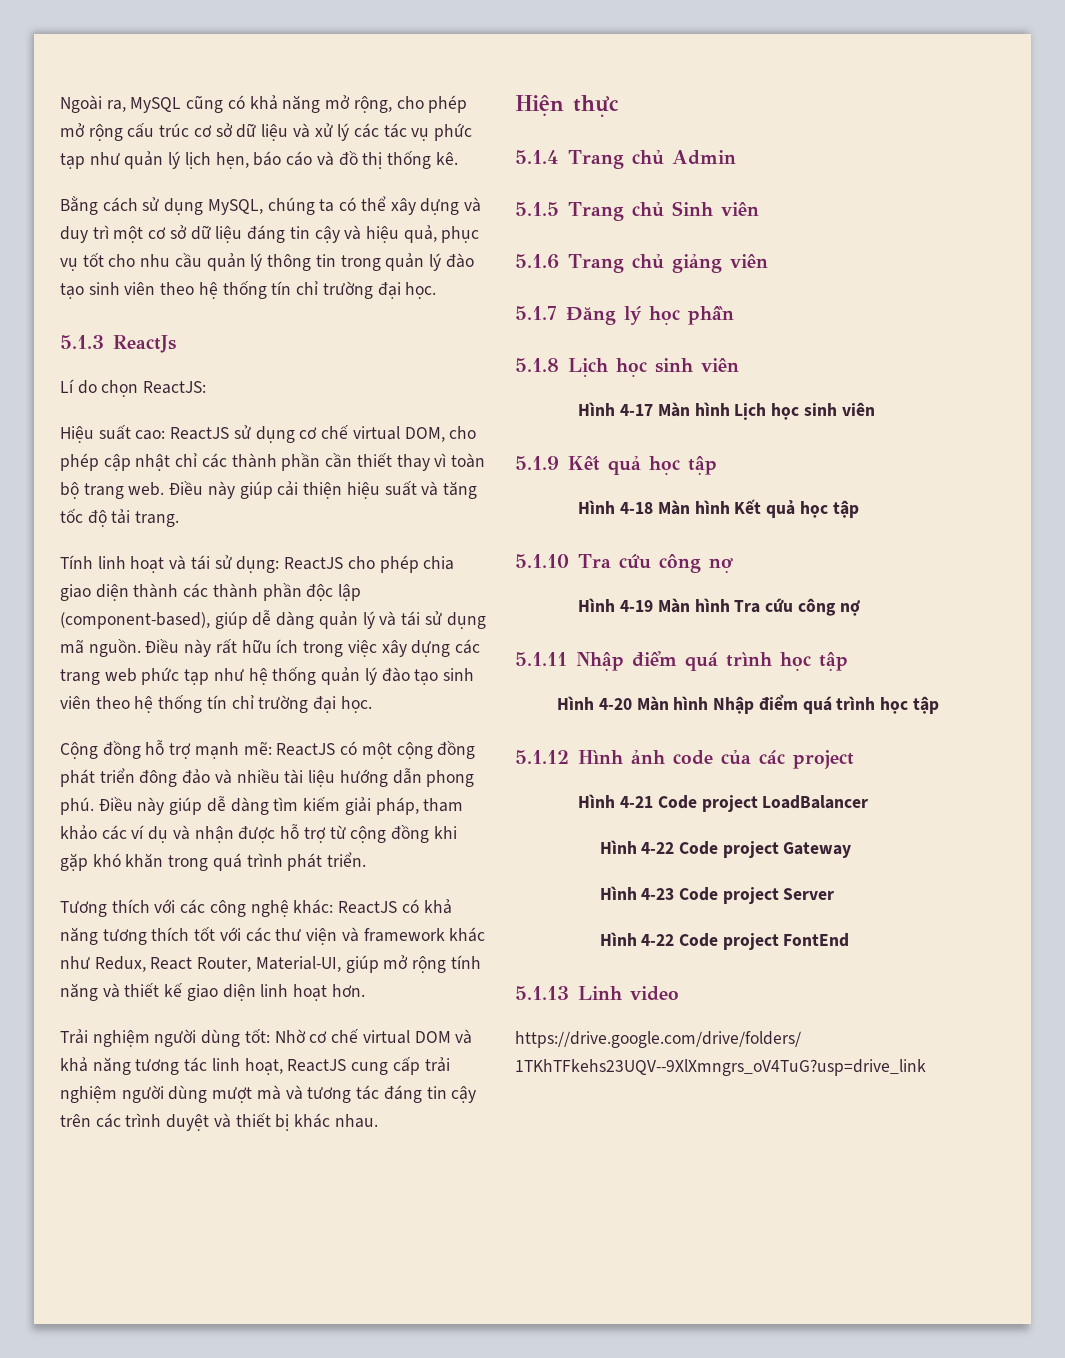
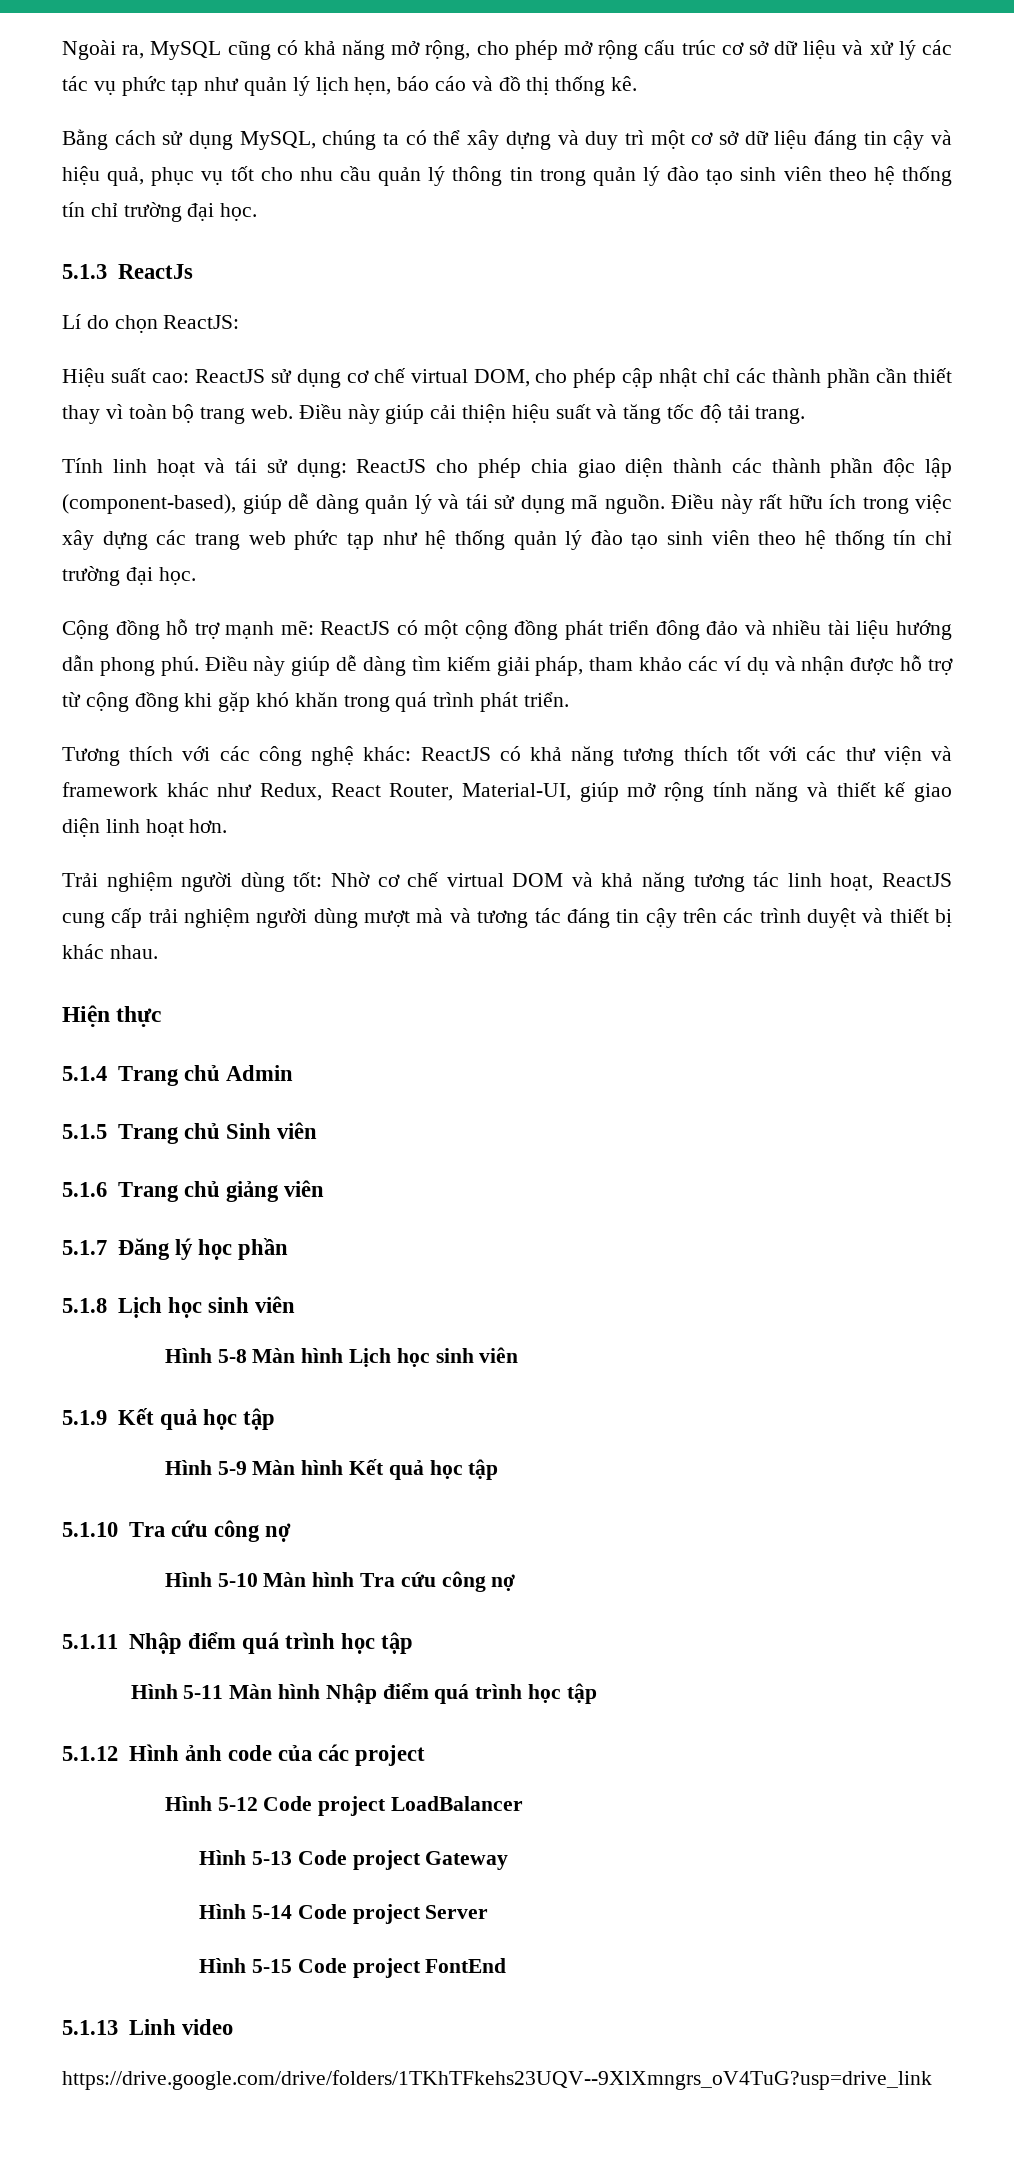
- Hình 4-17 Màn hình Lịch học sinh viên
+ Hình 5-8 Màn hình Lịch học sinh viên
- Hình 4-18 Màn hình Kết quả học tập
+ Hình 5-9 Màn hình Kết quả học tập
- Hình 4-19 Màn hình Tra cứu công nợ
+ Hình 5-10 Màn hình Tra cứu công nợ
- Hình 4-20 Màn hình Nhập điểm quá trình học tập
+ Hình 5-11 Màn hình Nhập điểm quá trình học tập
- Hình 4-21 Code project LoadBalancer
+ Hình 5-12 Code project LoadBalancer
- Hình 4-22 Code project Gateway
+ Hình 5-13 Code project Gateway
- Hình 4-23 Code project Server
+ Hình 5-14 Code project Server
- Hình 4-22 Code project FontEnd
+ Hình 5-15 Code project FontEnd

